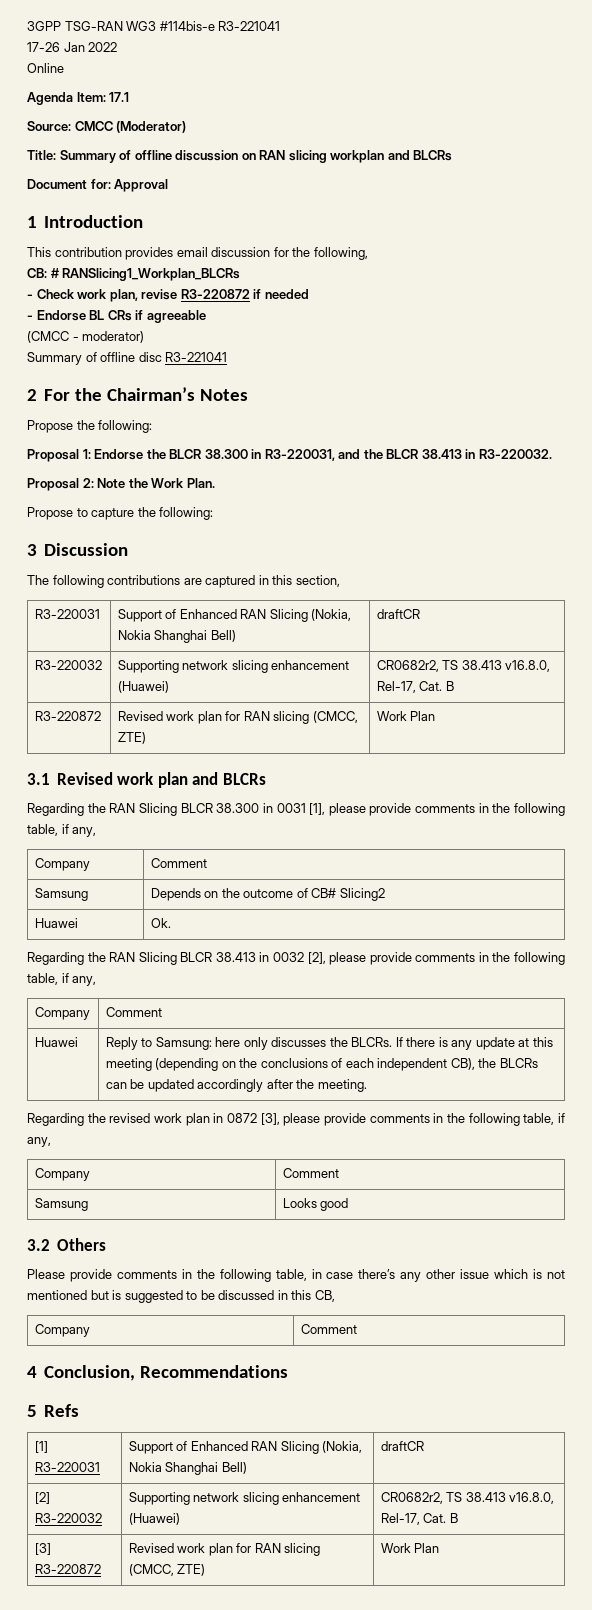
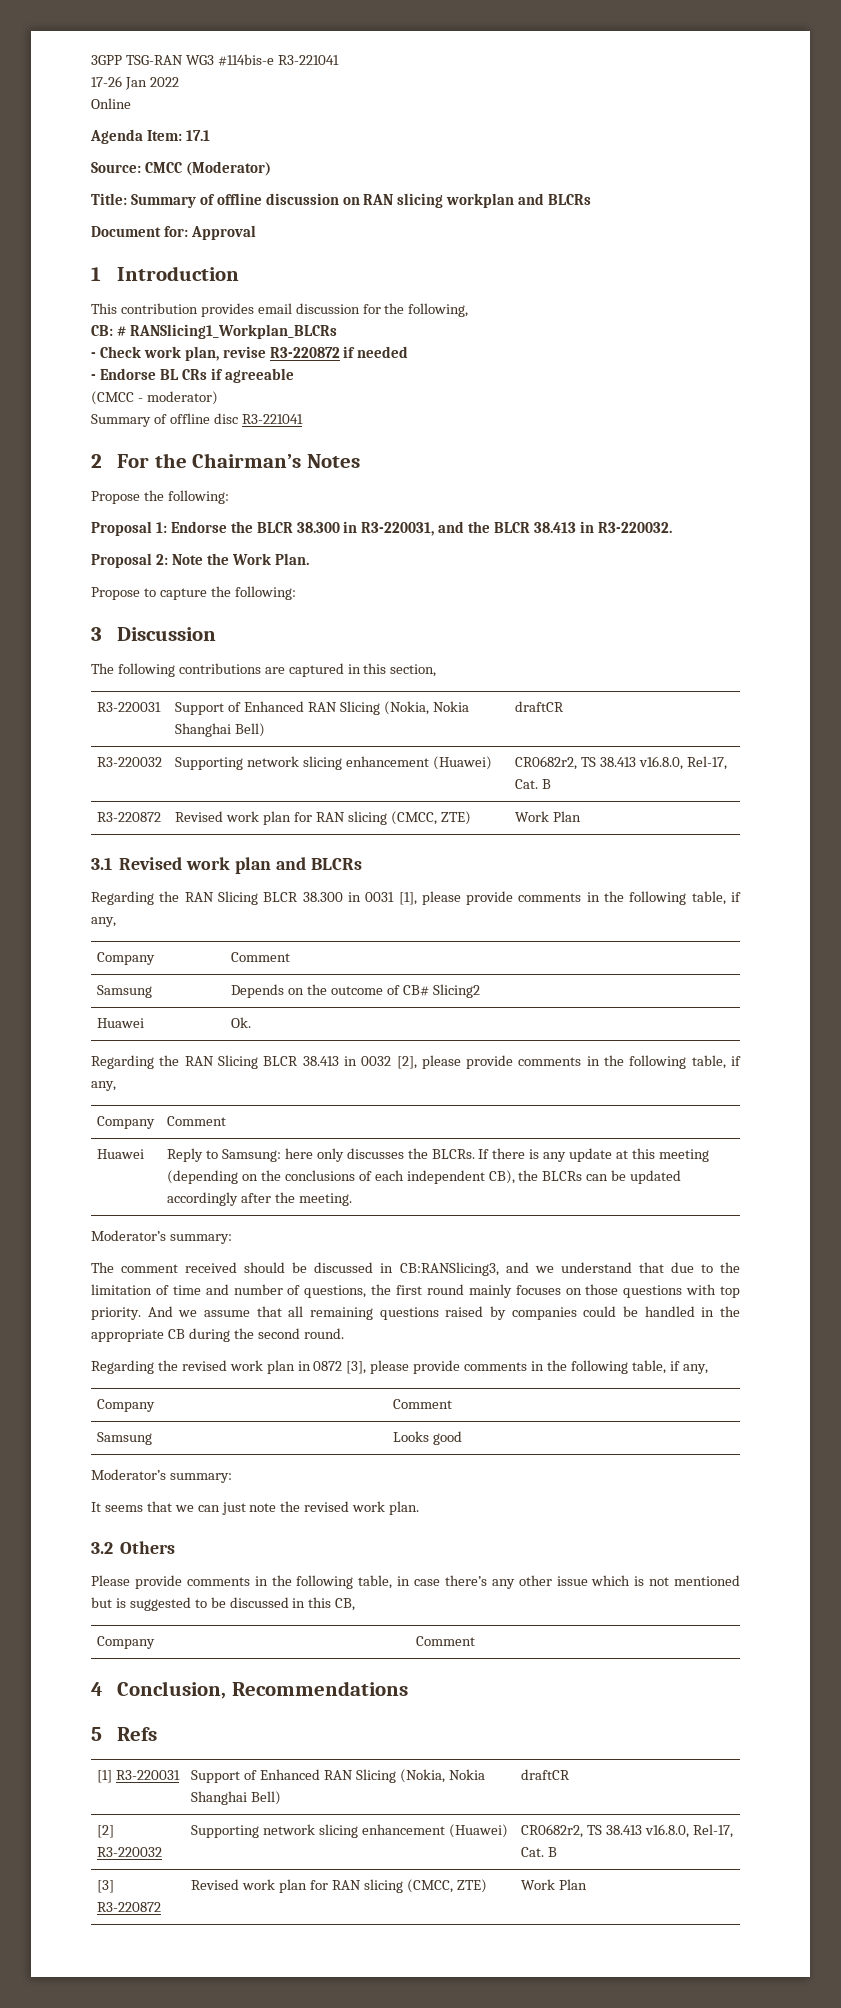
  Huawei | Reply to Samsung: here only discusses the BLCRs. If there is any update at this meeting (depending on the conclusions of each independent CB), the BLCRs can be updated accordingly after the meeting.
+ Moderator’s summary:
+ The comment received should be discussed in CB:RANSlicing3, and we understand that due to the limitation of time and number of questions, the first round mainly focuses on those questions with top priority. And we assume that all remaining questions raised by companies could be handled in the appropriate CB during the second round.
  Samsung | Looks good
+ Moderator’s summary:
+ It seems that we can just note the revised work plan.

